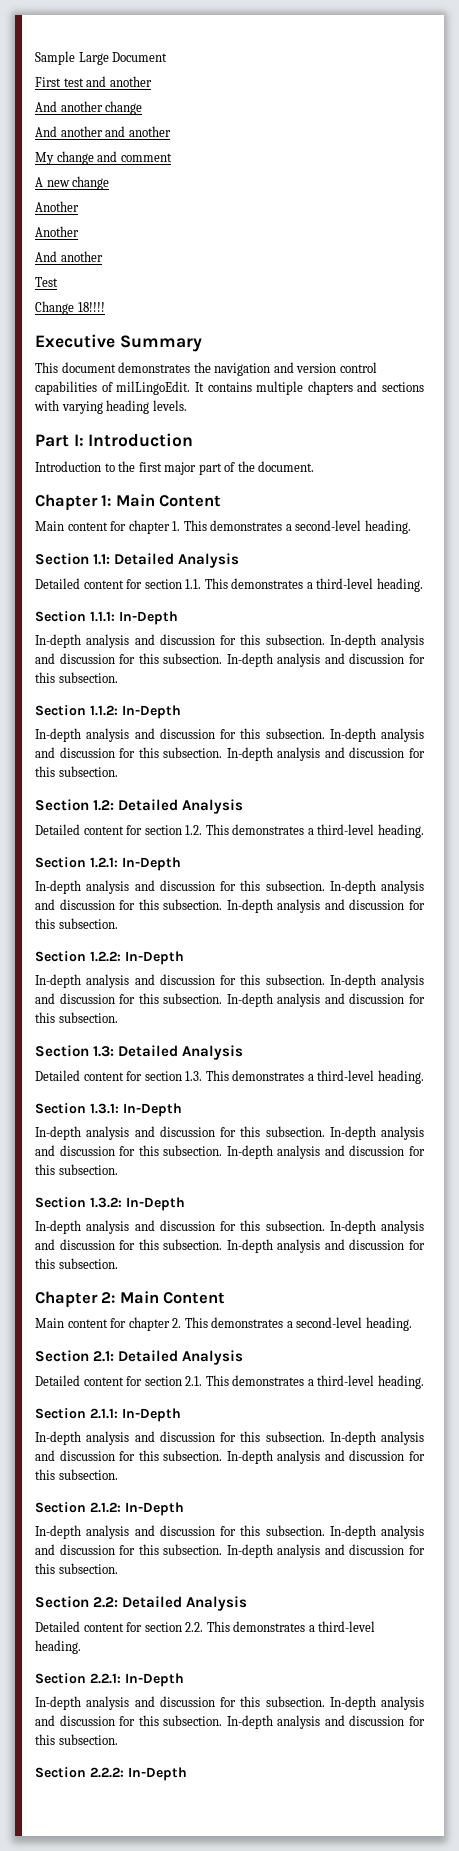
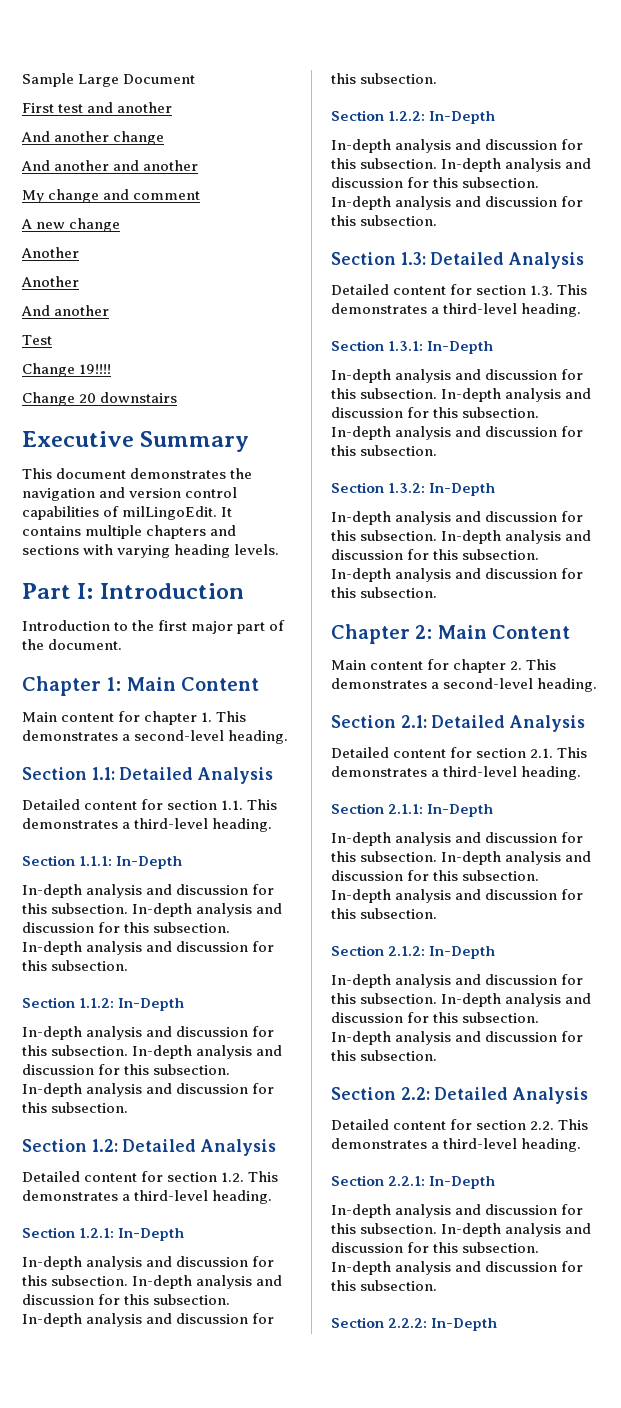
- Change 18!!!!
+ Change 19!!!!
+ Change 20 downstairs

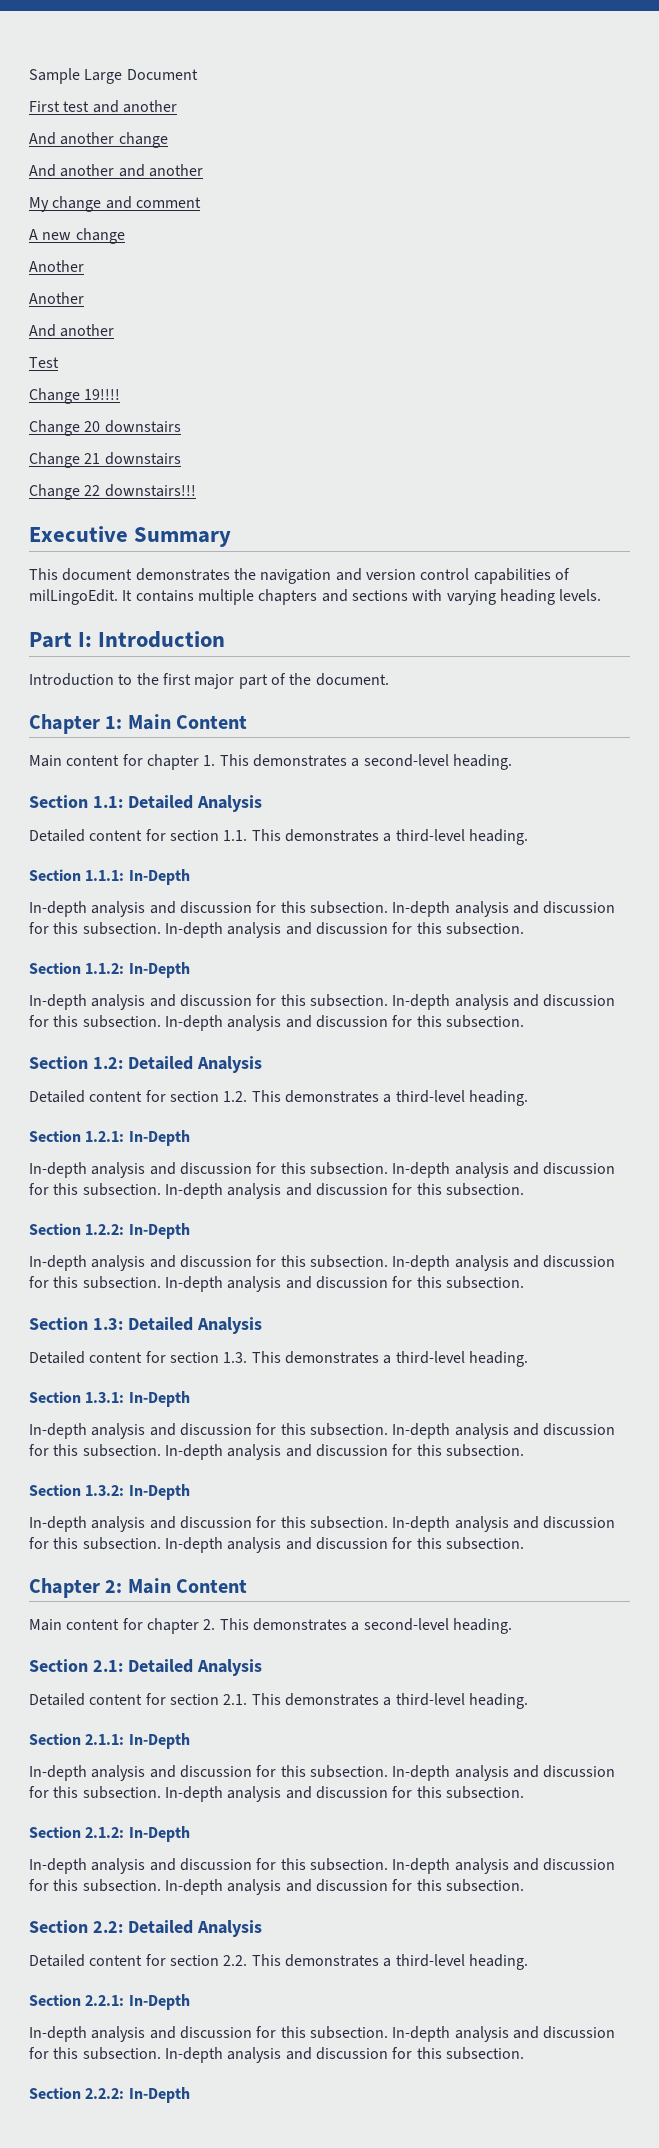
+ Change 21 downstairs
+ Change 22 downstairs!!!

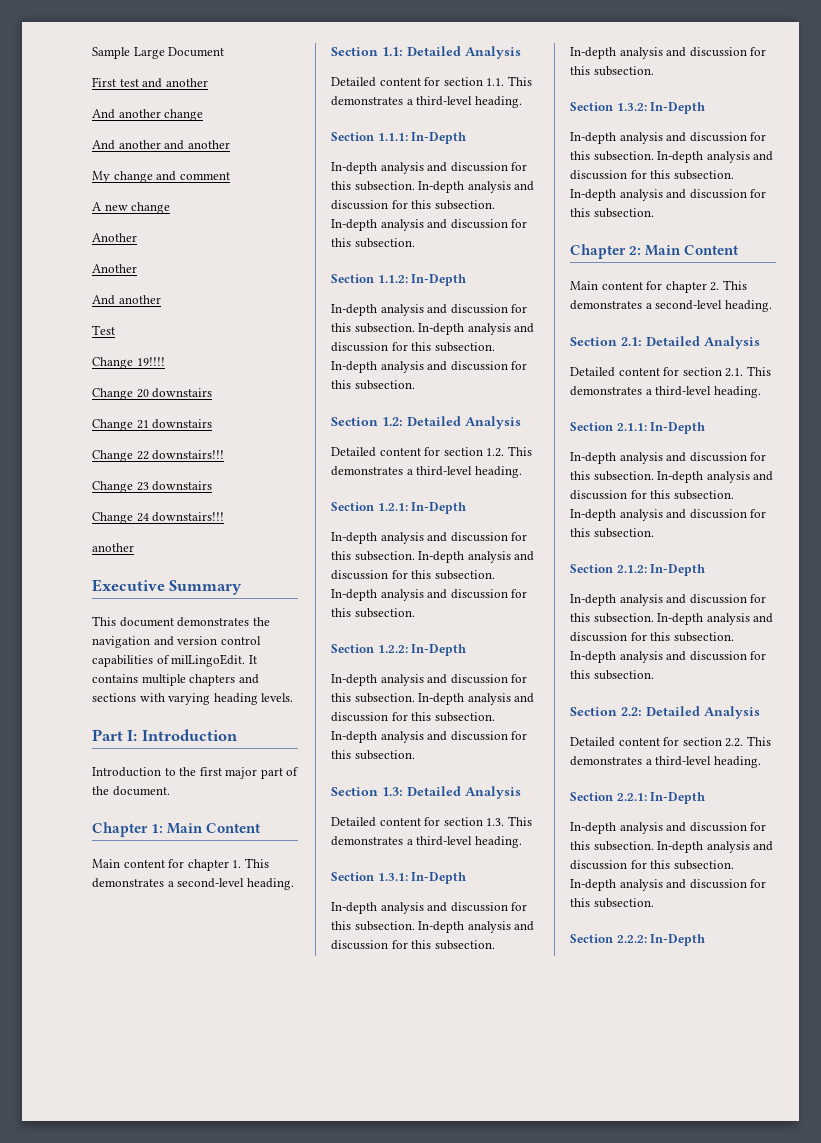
+ Change 23 downstairs
+ Change 24 downstairs!!!
+ another

